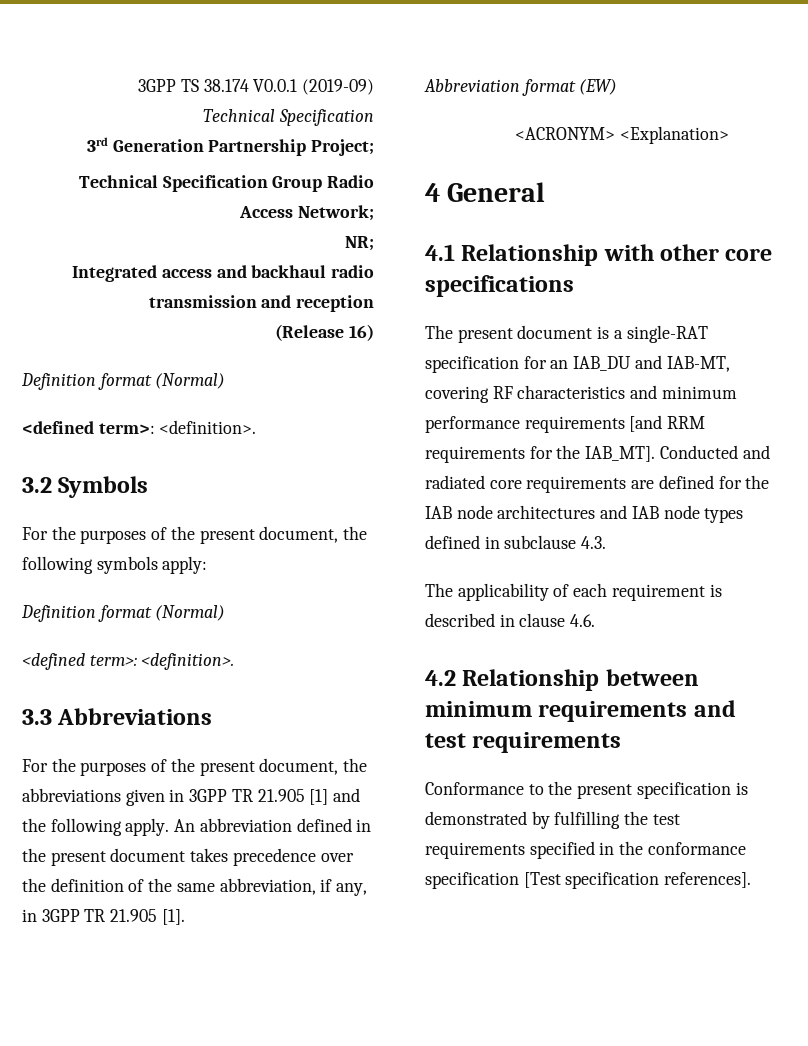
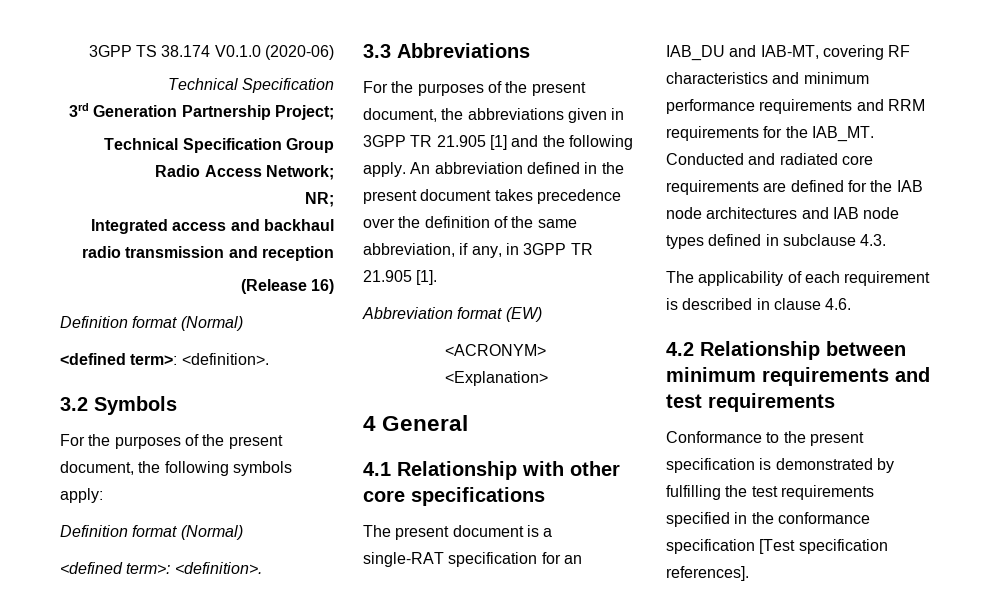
- 3GPP TS 38.174 V0.0.1 (2019-09)
+ 3GPP TS 38.174 V0.1.0 (2020-06)
- The present document is a single-RAT specification for an IAB_DU and IAB-MT, covering RF characteristics and minimum performance requirements [and RRM requirements for the IAB_MT].
+ The present document is a single-RAT specification for an IAB_DU and IAB-MT, covering RF characteristics and minimum performance requirements and RRM requirements for the IAB_MT.

